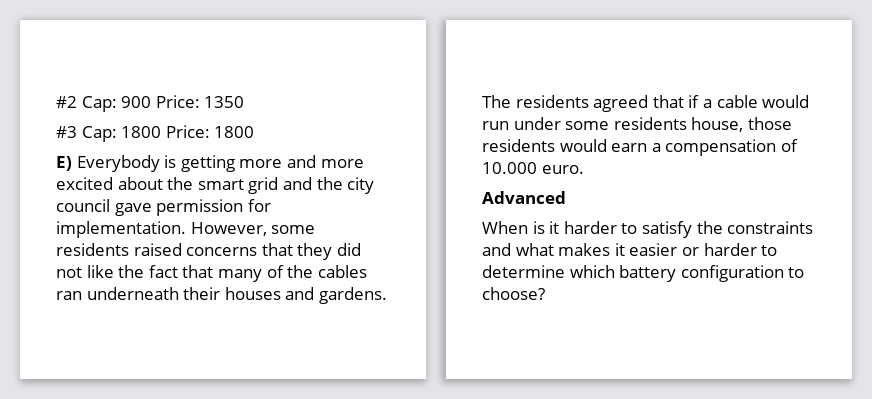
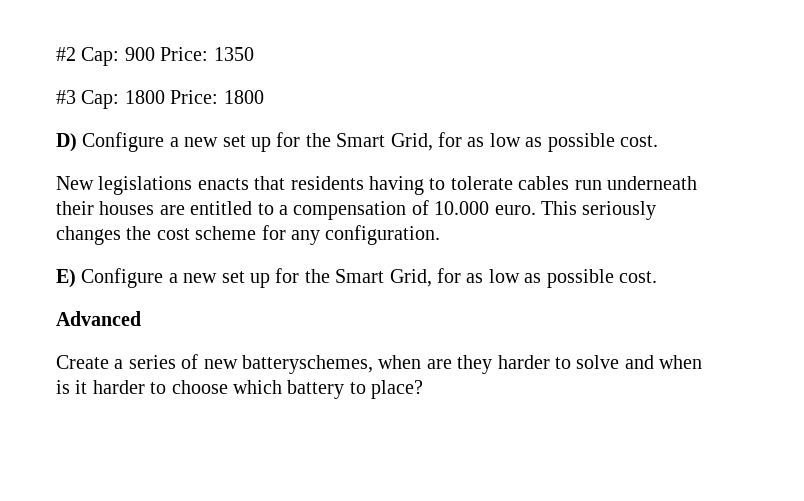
- E) Everybody is getting more and more excited about the smart grid and the city council gave permission for implementation. However, some residents raised concerns that they did not like the fact that many of the cables ran underneath their houses and gardens. The residents agreed that if a cable would run under some residents house, those residents would earn a compensation of 10.000 euro.
+ D) Configure a new set up for the Smart Grid, for as low as possible cost.
+ New legislations enacts that residents having to tolerate cables run underneath their houses are entitled to a compensation of 10.000 euro. This seriously changes the cost scheme for any configuration.
+ E) Configure a new set up for the Smart Grid, for as low as possible cost.
  Advanced
- When is it harder to satisfy the constraints and what makes it easier or harder to determine which battery configuration to choose?
+ Create a series of new batteryschemes, when are they harder to solve and when is it harder to choose which battery to place?

